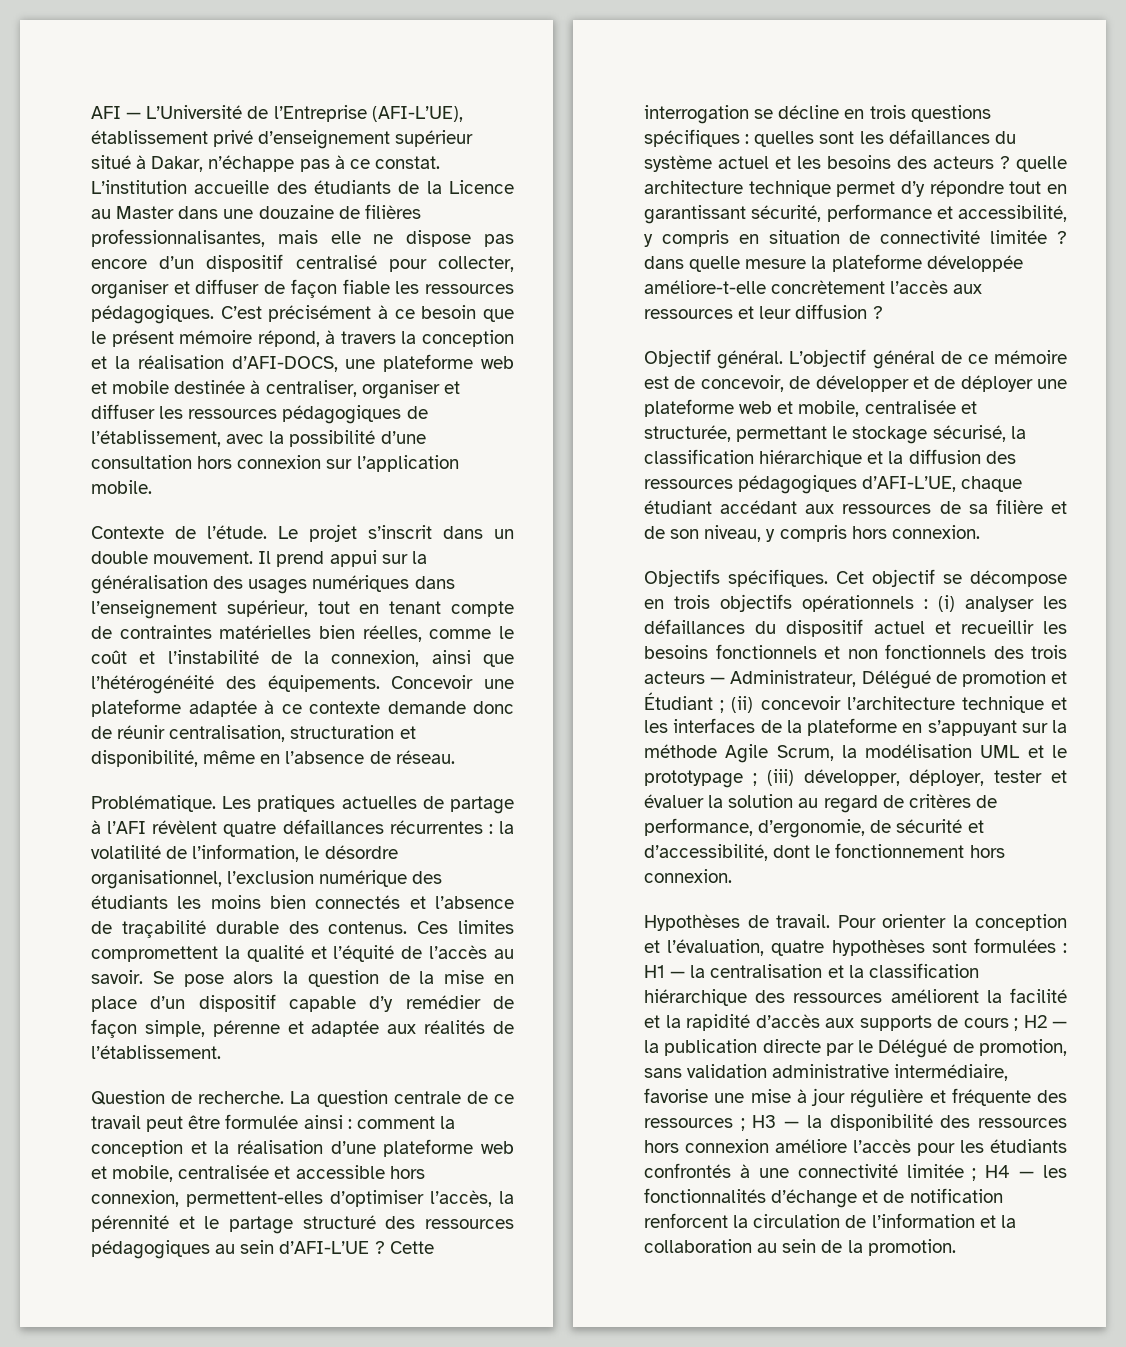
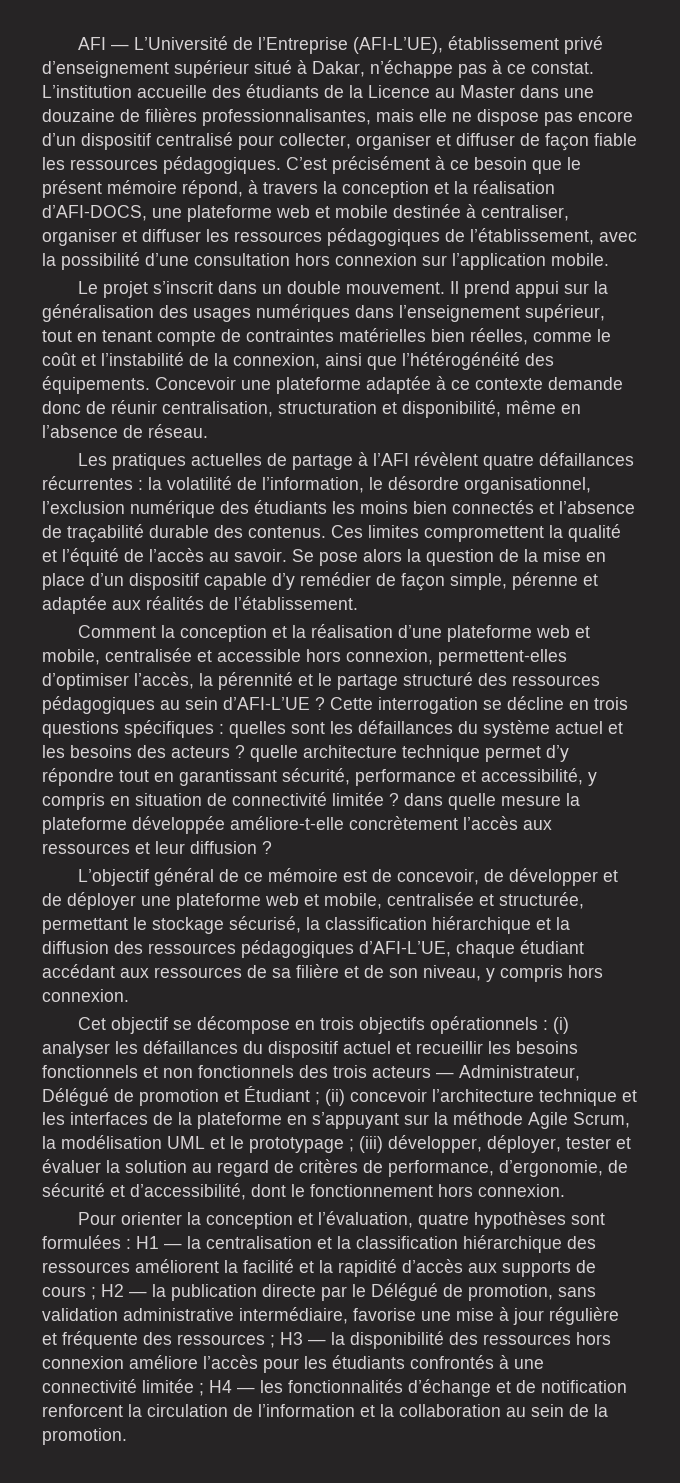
- Contexte de l’étude.
- Problématique.
- Question de recherche. La question centrale de ce travail peut être formulée ainsi : comment la conception et la réalisation d’une plateforme web et mobile, centralisée et accessible hors connexion, permettent-elles d’optimiser l’accès, la pérennité et le partage structuré des ressources pédagogiques au sein d’AFI-L’UE ?
+ Comment la conception et la réalisation d’une plateforme web et mobile, centralisée et accessible hors connexion, permettent-elles d’optimiser l’accès, la pérennité et le partage structuré des ressources pédagogiques au sein d’AFI-L’UE ?
- Objectif général.
- Objectifs spécifiques.
- Hypothèses de travail.

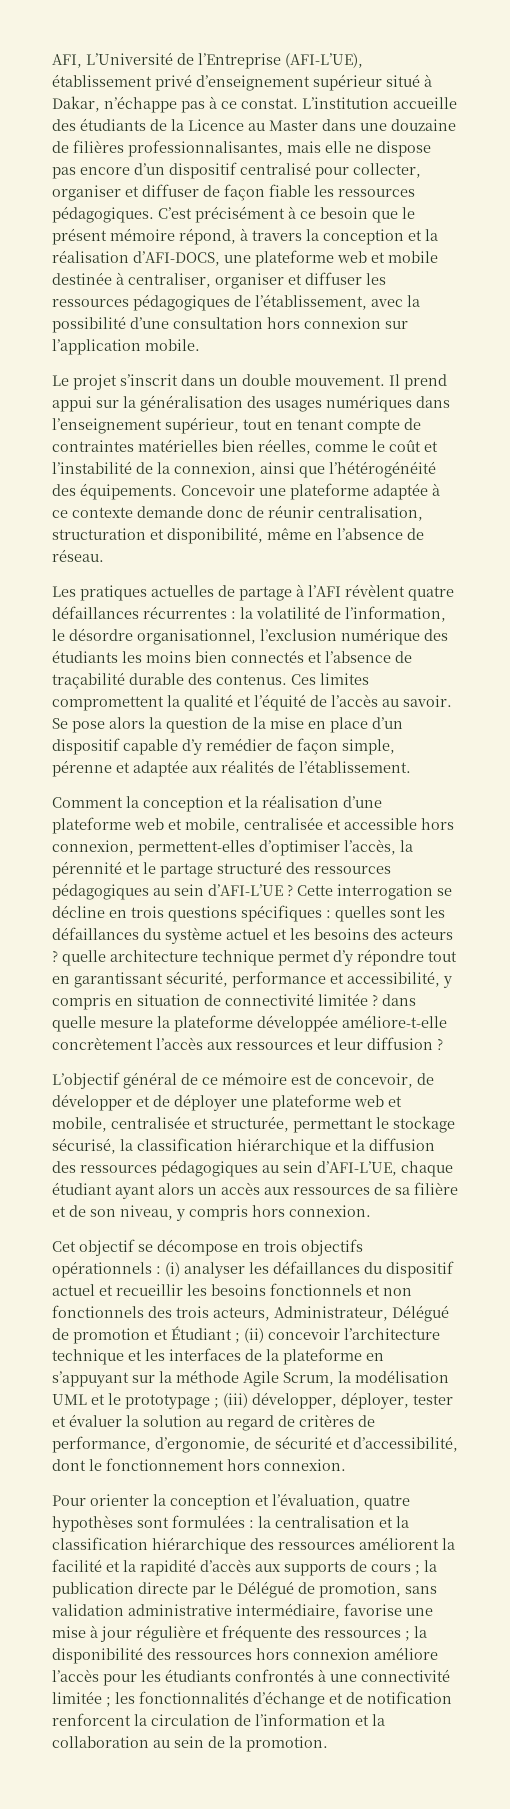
- AFI — L’Université de l’Entreprise (AFI-L’UE), établissement privé d’enseignement supérieur situé à Dakar, n’échappe pas à ce constat.
+ AFI, L’Université de l’Entreprise (AFI-L’UE), établissement privé d’enseignement supérieur situé à Dakar, n’échappe pas à ce constat.
- L’objectif général de ce mémoire est de concevoir, de développer et de déployer une plateforme web et mobile, centralisée et structurée, permettant le stockage sécurisé, la classification hiérarchique et la diffusion des ressources pédagogiques d’AFI-L’UE, chaque étudiant accédant aux ressources de sa filière et de son niveau, y compris hors connexion.
+ L’objectif général de ce mémoire est de concevoir, de développer et de déployer une plateforme web et mobile, centralisée et structurée, permettant le stockage sécurisé, la classification hiérarchique et la diffusion des ressources pédagogiques au sein d’AFI-L’UE, chaque étudiant ayant alors un accès aux ressources de sa filière et de son niveau, y compris hors connexion.
- (i) analyser les défaillances du dispositif actuel et recueillir les besoins fonctionnels et non fonctionnels des trois acteurs — Administrateur, Délégué de promotion et Étudiant ;
+ (i) analyser les défaillances du dispositif actuel et recueillir les besoins fonctionnels et non fonctionnels des trois acteurs, Administrateur, Délégué de promotion et Étudiant ;
- H1 — la centralisation et la classification hiérarchique des ressources améliorent la facilité et la rapidité d’accès aux supports de cours ;
+ la centralisation et la classification hiérarchique des ressources améliorent la facilité et la rapidité d’accès aux supports de cours ;
- H2 — la publication directe par le Délégué de promotion, sans validation administrative intermédiaire, favorise une mise à jour régulière et fréquente des ressources ;
+ la publication directe par le Délégué de promotion, sans validation administrative intermédiaire, favorise une mise à jour régulière et fréquente des ressources ;
- H3 — la disponibilité des ressources hors connexion améliore l’accès pour les étudiants confrontés à une connectivité limitée ;
+ la disponibilité des ressources hors connexion améliore l’accès pour les étudiants confrontés à une connectivité limitée ;
- H4 — les fonctionnalités d’échange et de notification renforcent la circulation de l’information et la collaboration au sein de la promotion.
+ les fonctionnalités d’échange et de notification renforcent la circulation de l’information et la collaboration au sein de la promotion.

